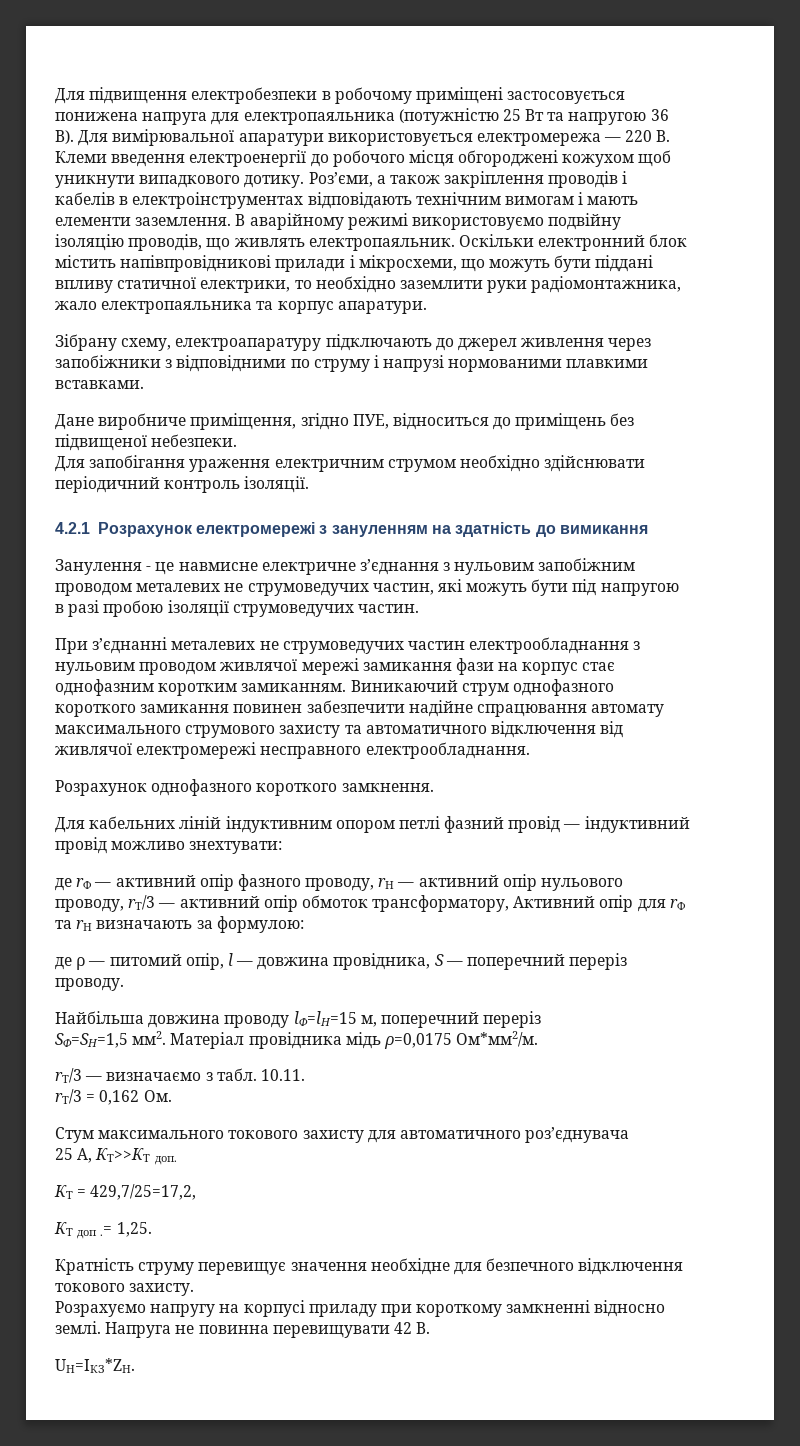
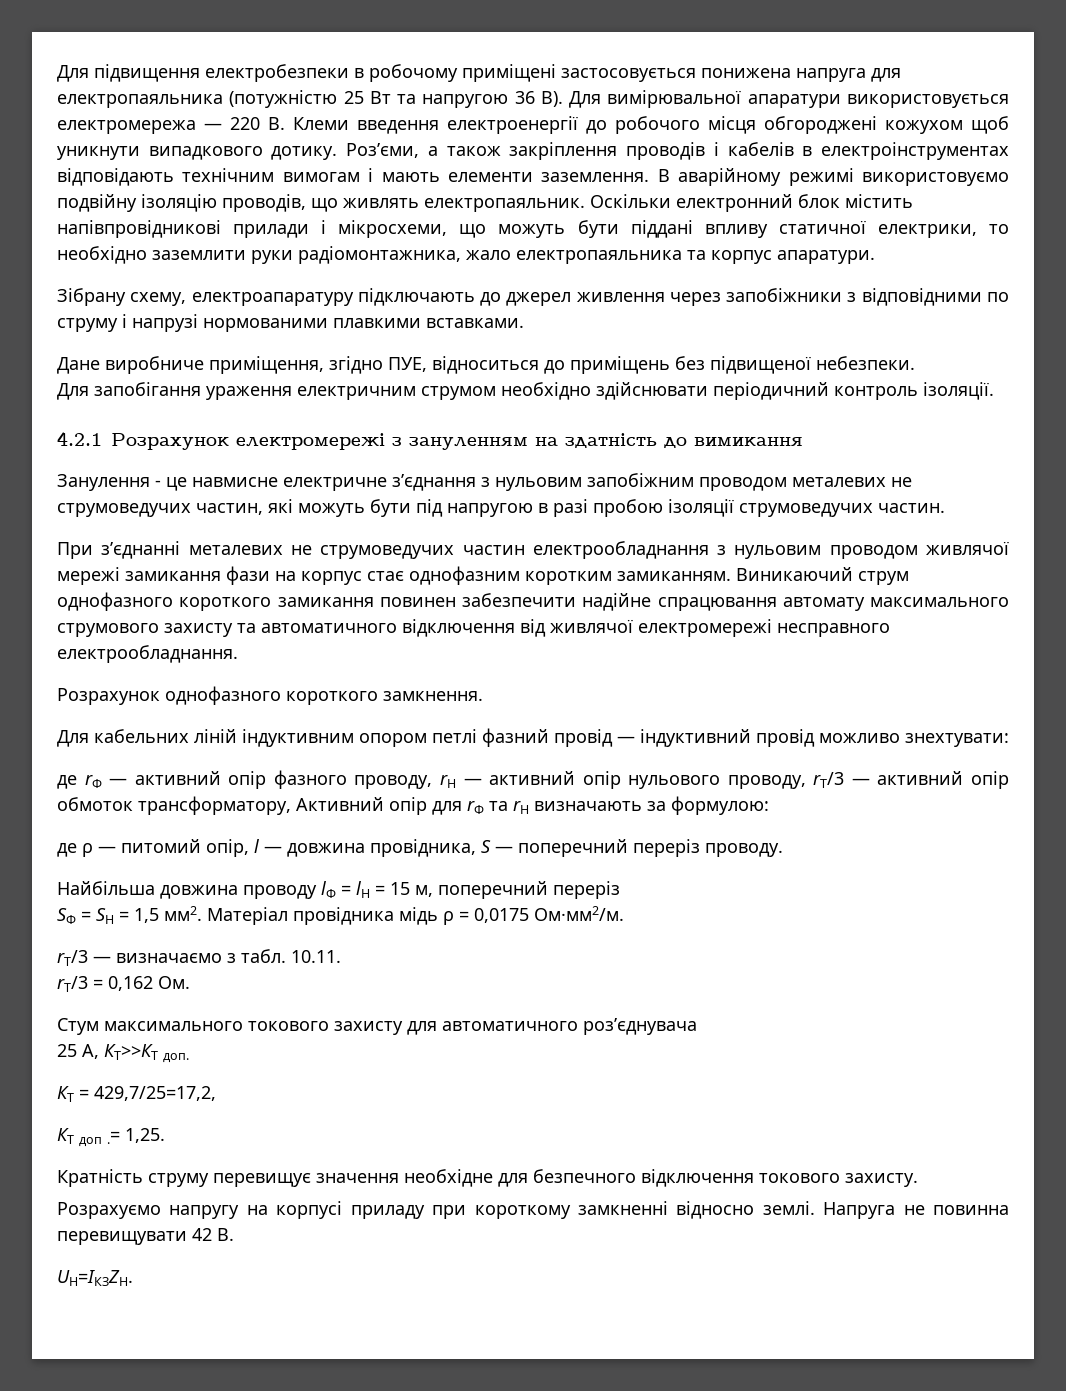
- Найбільша довжина проводу lФ=lН=15 м, поперечний переріз
- SФ=SН=1,5 мм2. Матеріал провідника мідь ρ=0,0175 Ом*мм2/м.
+ Найбільша довжина проводу lФ = lН = 15 м, поперечний переріз
+ SФ = SН = 1,5 мм2. Матеріал провідника мідь ρ = 0,0175 Ом·мм2/м.
- UН=IКЗ*ZН.
+ UН=IКЗZН.

